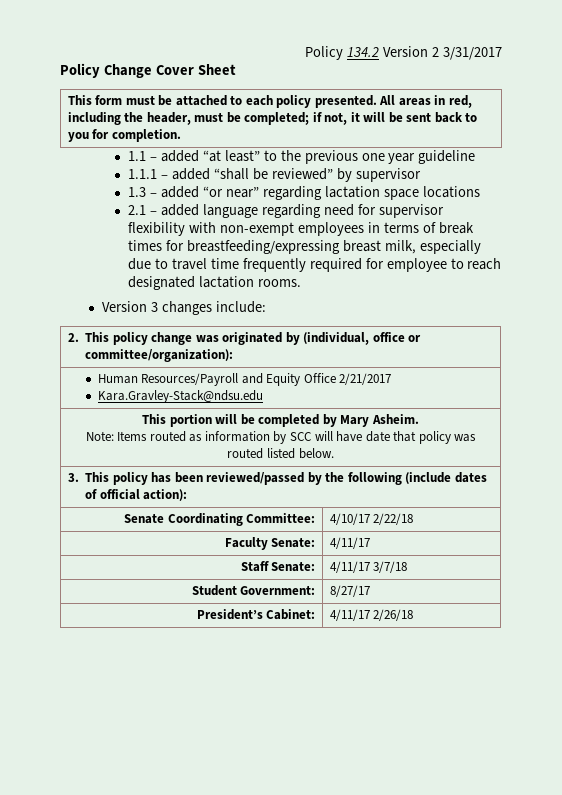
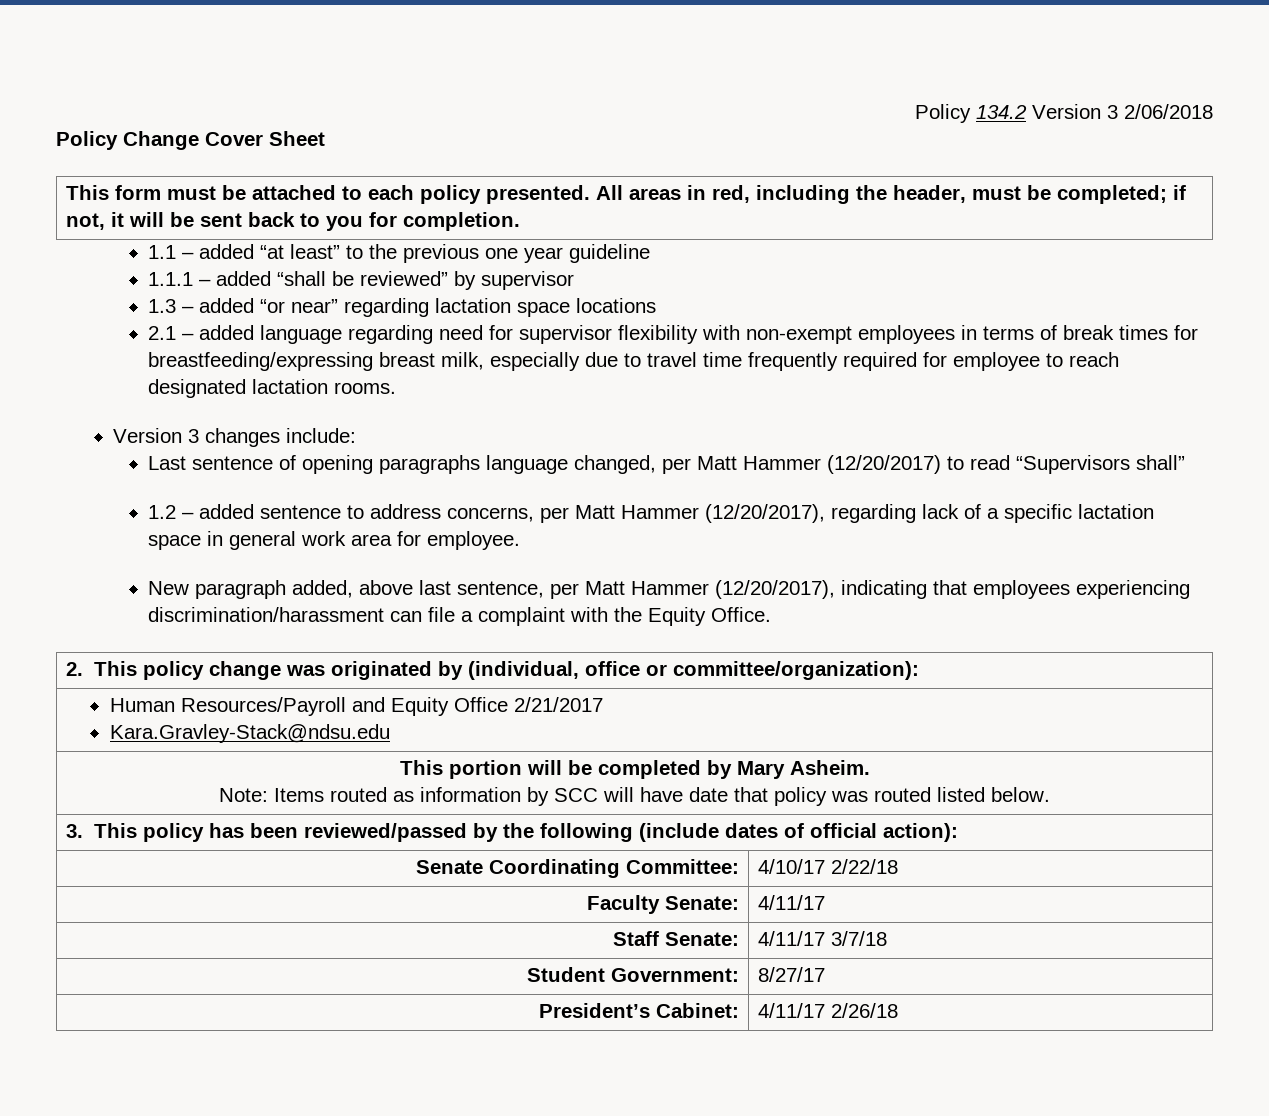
- Policy 134.2 Version 2 3/31/2017
+ Policy 134.2 Version 3 2/06/2018
+ Last sentence of opening paragraphs language changed, per Matt Hammer (12/20/2017) to read “Supervisors shall”
+ 1.2 – added sentence to address concerns, per Matt Hammer (12/20/2017), regarding lack of a specific lactation space in general work area for employee.
+ New paragraph added, above last sentence, per Matt Hammer (12/20/2017), indicating that employees experiencing discrimination/harassment can file a complaint with the Equity Office.

